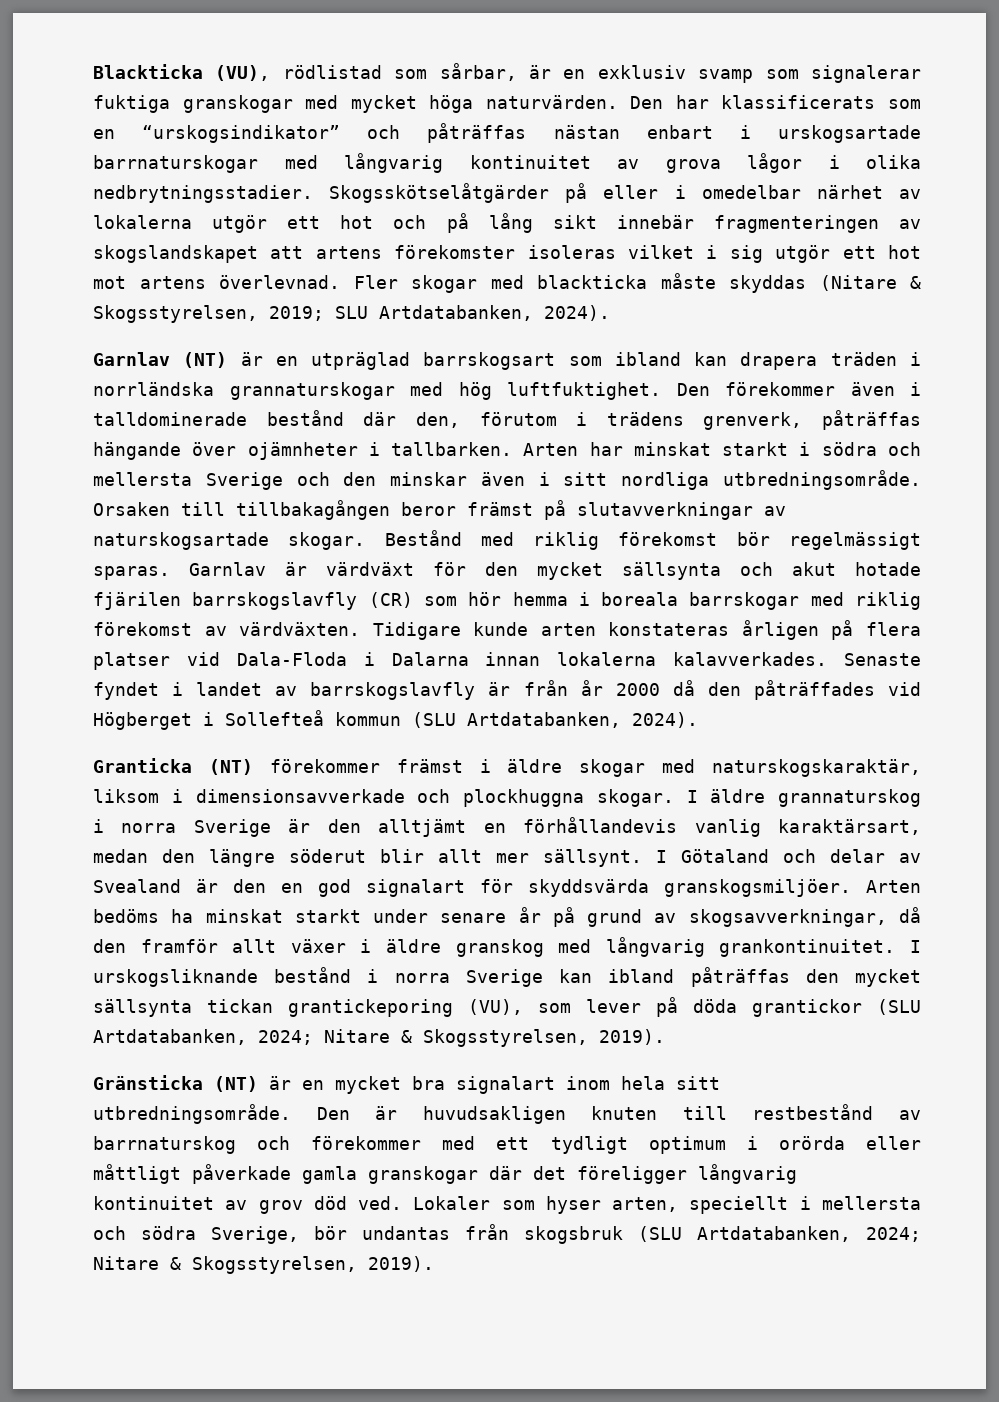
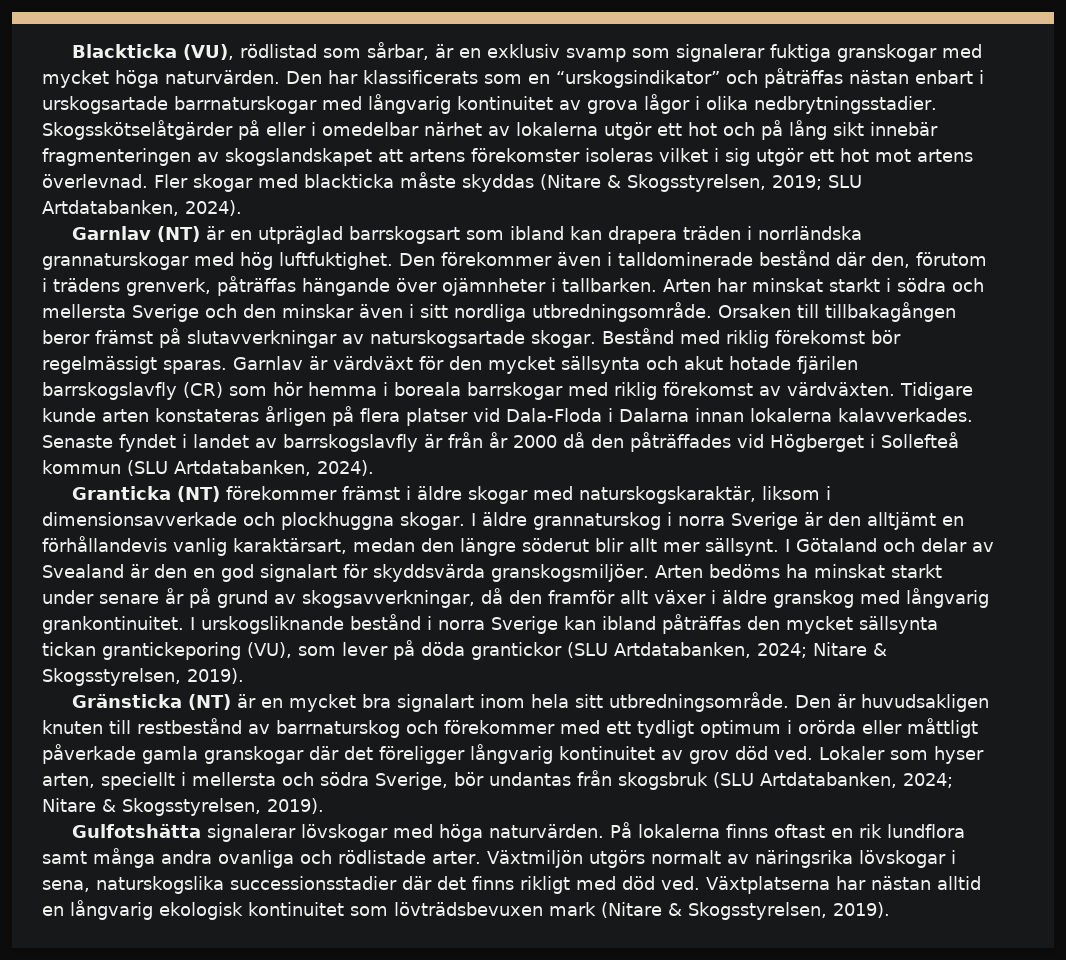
+ Gulfotshätta signalerar lövskogar med höga naturvärden. På lokalerna finns oftast en rik lundflora samt många andra ovanliga och rödlistade arter. Växtmiljön utgörs normalt av näringsrika lövskogar i sena, naturskogslika successionsstadier där det finns rikligt med död ved. Växtplatserna har nästan alltid en långvarig ekologisk kontinuitet som lövträdsbevuxen mark (Nitare & Skogsstyrelsen, 2019).

